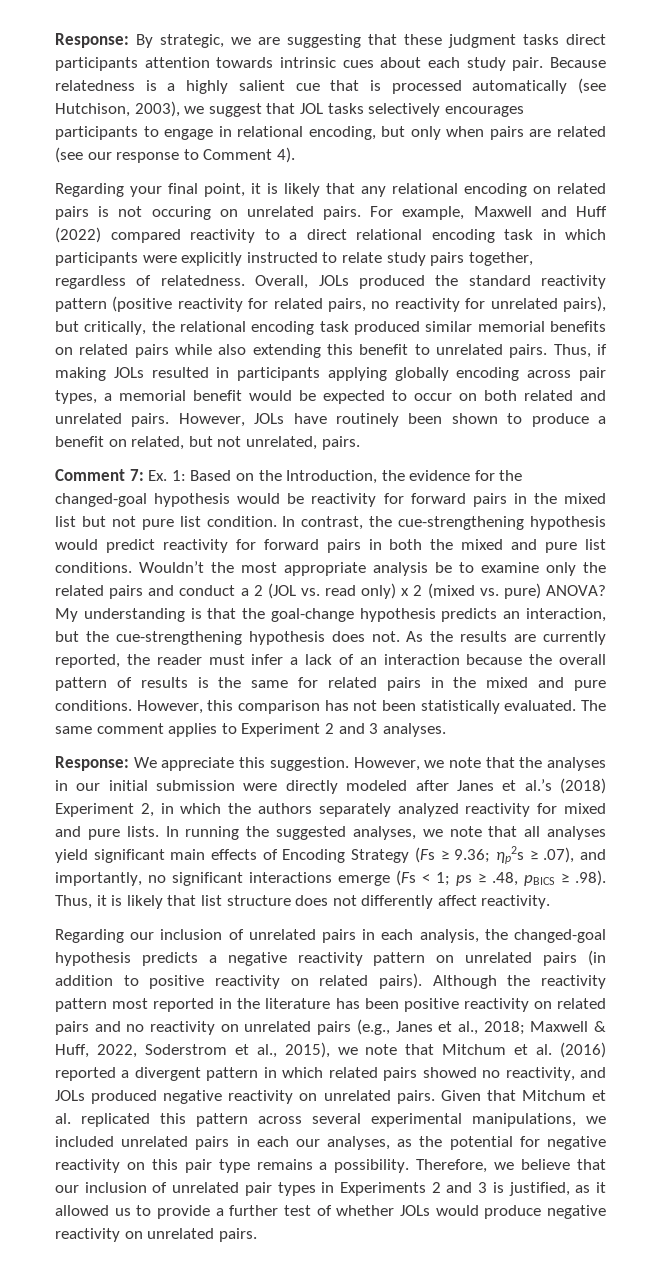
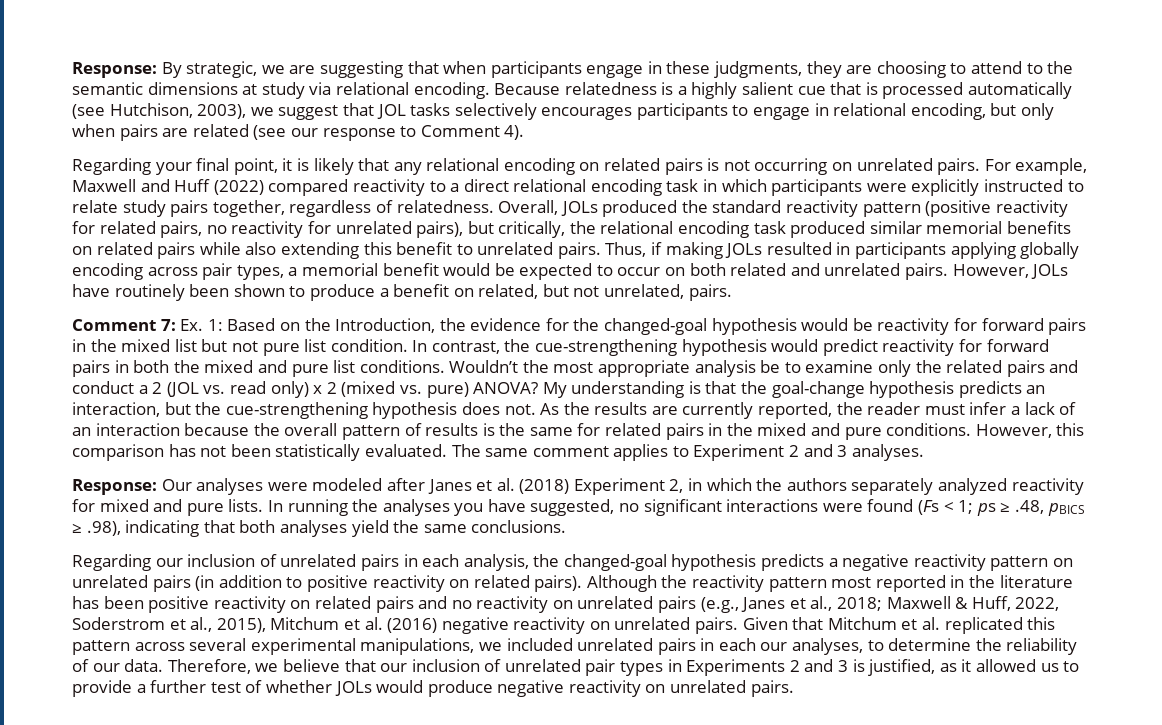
- Response: By strategic, we are suggesting that these judgment tasks direct participants attention towards intrinsic cues about each study pair.
+ Response: By strategic, we are suggesting that when participants engage in these judgments, they are choosing to attend to the semantic dimensions at study via relational encoding.
- Regarding your final point, it is likely that any relational encoding on related pairs is not occuring on unrelated pairs.
+ Regarding your final point, it is likely that any relational encoding on related pairs is not occurring on unrelated pairs.
- Response: We appreciate this suggestion. However, we note that the analyses in our initial submission were directly modeled after Janes et al.’s (2018) Experiment 2, in which the authors separately analyzed reactivity for mixed and pure lists.
+ Response: Our analyses were modeled after Janes et al. (2018) Experiment 2, in which the authors separately analyzed reactivity for mixed and pure lists.
- In running the suggested analyses, we note that all analyses yield significant main effects of Encoding Strategy (Fs ≥ 9.36; ηp2s ≥ .07), and importantly, no significant interactions emerge (Fs < 1; ps ≥ .48, pBICS ≥ .98). Thus, it is likely that list structure does not differently affect reactivity.
+ In running the analyses you have suggested, no significant interactions were found (Fs < 1; ps ≥ .48, pBICS ≥ .98), indicating that both analyses yield the same conclusions.
- Although the reactivity pattern most reported in the literature has been positive reactivity on related pairs and no reactivity on unrelated pairs (e.g., Janes et al., 2018; Maxwell & Huff, 2022, Soderstrom et al., 2015), we note that Mitchum et al. (2016) reported a divergent pattern in which related pairs showed no reactivity, and JOLs produced negative reactivity on unrelated pairs.
+ Although the reactivity pattern most reported in the literature has been positive reactivity on related pairs and no reactivity on unrelated pairs (e.g., Janes et al., 2018; Maxwell & Huff, 2022, Soderstrom et al., 2015), Mitchum et al. (2016) negative reactivity on unrelated pairs.
- Given that Mitchum et al. replicated this pattern across several experimental manipulations, we included unrelated pairs in each our analyses, as the potential for negative reactivity on this pair type remains a possibility.
+ Given that Mitchum et al. replicated this pattern across several experimental manipulations, we included unrelated pairs in each our analyses, to determine the reliability of our data.

